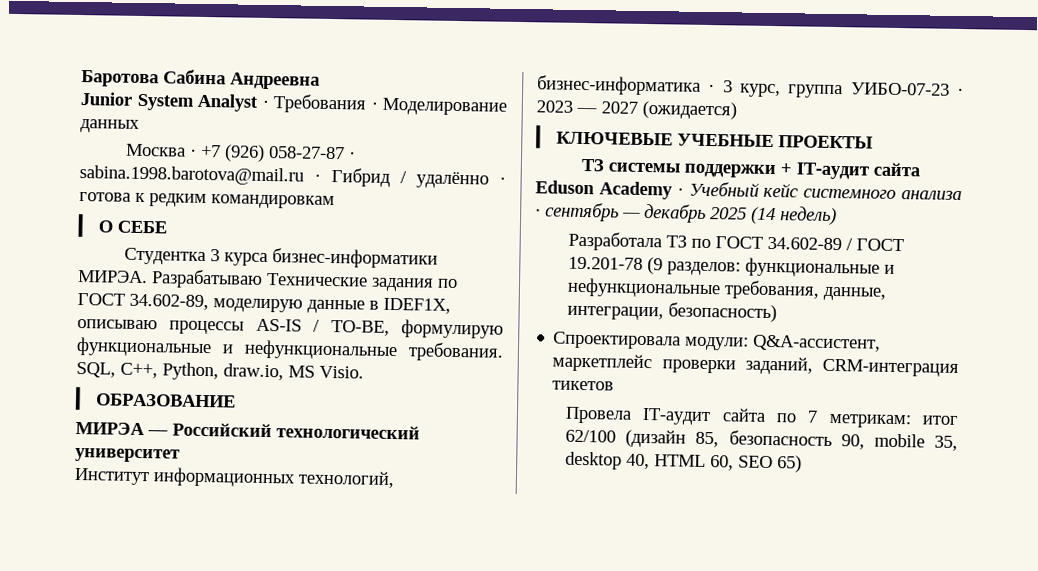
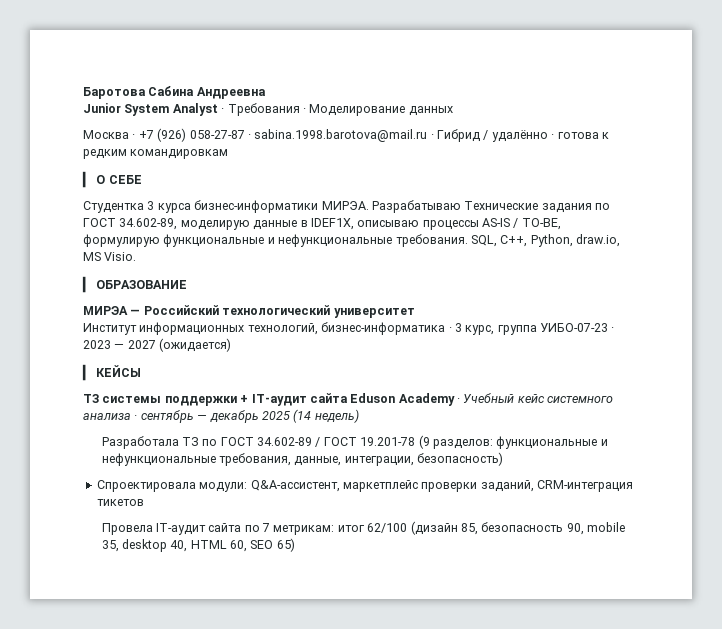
- ▎ КЛЮЧЕВЫЕ УЧЕБНЫЕ ПРОЕКТЫ
+ ▎ КЕЙСЫ

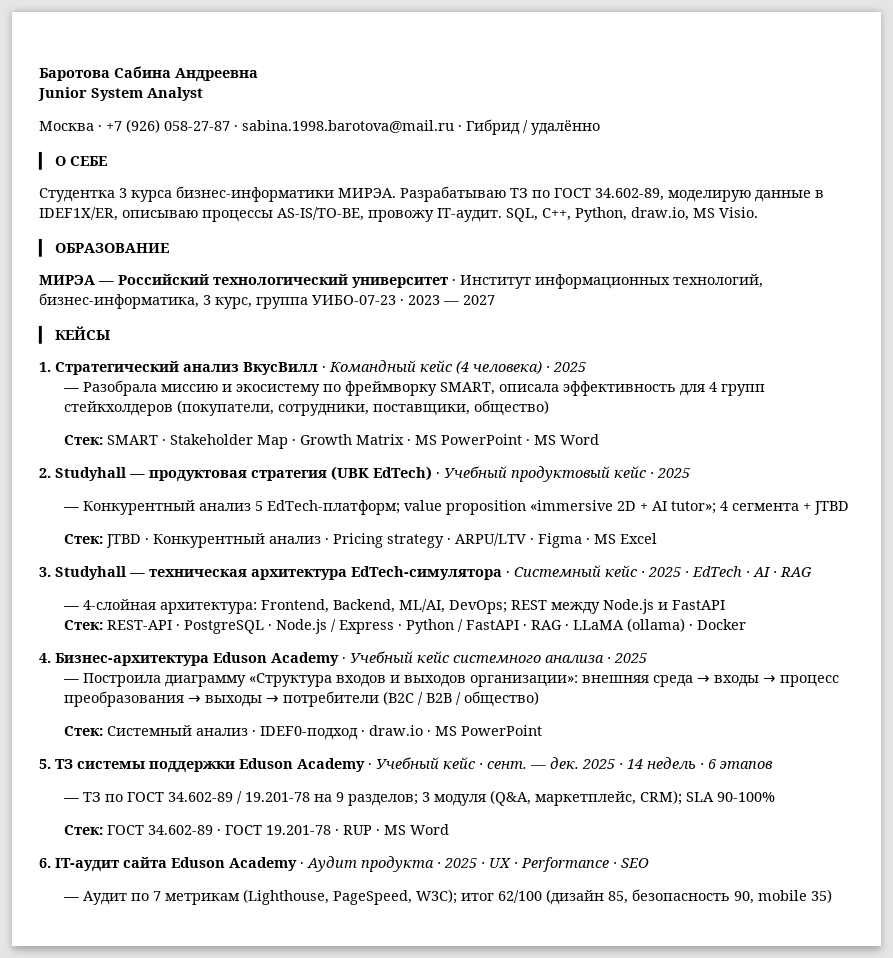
- Junior System Analyst · Требования · Моделирование данных
+ Junior System Analyst
- Москва · +7 (926) 058-27-87 · sabina.1998.barotova@mail.ru · Гибрид / удалённо · готова к редким командировкам
+ Москва · +7 (926) 058-27-87 · sabina.1998.barotova@mail.ru · Гибрид / удалённо
- Разрабатываю Технические задания по ГОСТ 34.602-89, моделирую данные в IDEF1X, описываю процессы AS-IS / TO-BE, формулирую функциональные и нефункциональные требования.
+ Разрабатываю ТЗ по ГОСТ 34.602-89, моделирую данные в IDEF1X/ER, описываю процессы AS-IS/TO-BE, провожу IT-аудит.
- МИРЭА — Российский технологический университет
- Институт информационных технологий, бизнес-информатика · 3 курс, группа УИБО-07-23 · 2023 — 2027 (ожидается)
+ МИРЭА — Российский технологический университет · Институт информационных технологий, бизнес-информатика, 3 курс, группа УИБО-07-23 · 2023 — 2027
- ТЗ системы поддержки + IT-аудит сайта Eduson Academy · Учебный кейс системного анализа · сентябрь — декабрь 2025 (14 недель)
- Разработала ТЗ по ГОСТ 34.602-89 / ГОСТ 19.201-78 (9 разделов: функциональные и нефункциональные требования, данные, интеграции, безопасность)
- Спроектировала модули: Q&A-ассистент, маркетплейс проверки заданий, CRM-интеграция тикетов
- Провела IT-аудит сайта по 7 метрикам: итог 62/100 (дизайн 85, безопасность 90, mobile 35, desktop 40, HTML 60, SEO 65)
+ 1. Стратегический анализ ВкусВилл · Командный кейс (4 человека) · 2025
+ — Разобрала миссию и экосистему по фреймворку SMART, описала эффективность для 4 групп стейкхолдеров (покупатели, сотрудники, поставщики, общество)
+ Стек: SMART · Stakeholder Map · Growth Matrix · MS PowerPoint · MS Word
+ 2. Studyhall — продуктовая стратегия (UBK EdTech) · Учебный продуктовый кейс · 2025
+ — Конкурентный анализ 5 EdTech-платформ; value proposition «immersive 2D + AI tutor»; 4 сегмента + JTBD
+ Стек: JTBD · Конкурентный анализ · Pricing strategy · ARPU/LTV · Figma · MS Excel
+ 3. Studyhall — техническая архитектура EdTech-симулятора · Системный кейс · 2025 · EdTech · AI · RAG
+ — 4-слойная архитектура: Frontend, Backend, ML/AI, DevOps; REST между Node.js и FastAPI
+ Стек: REST-API · PostgreSQL · Node.js / Express · Python / FastAPI · RAG · LLaMA (ollama) · Docker
+ 4. Бизнес-архитектура Eduson Academy · Учебный кейс системного анализа · 2025
+ — Построила диаграмму «Структура входов и выходов организации»: внешняя среда → входы → процесс преобразования → выходы → потребители (B2C / B2B / общество)
+ Стек: Системный анализ · IDEF0-подход · draw.io · MS PowerPoint
+ 5. ТЗ системы поддержки Eduson Academy · Учебный кейс · сент. — дек. 2025 · 14 недель · 6 этапов
+ — ТЗ по ГОСТ 34.602-89 / 19.201-78 на 9 разделов; 3 модуля (Q&A, маркетплейс, CRM); SLA 90-100%
+ Стек: ГОСТ 34.602-89 · ГОСТ 19.201-78 · RUP · MS Word
+ 6. IT-аудит сайта Eduson Academy · Аудит продукта · 2025 · UX · Performance · SEO
+ — Аудит по 7 метрикам (Lighthouse, PageSpeed, W3C); итог 62/100 (дизайн 85, безопасность 90, mobile 35)

